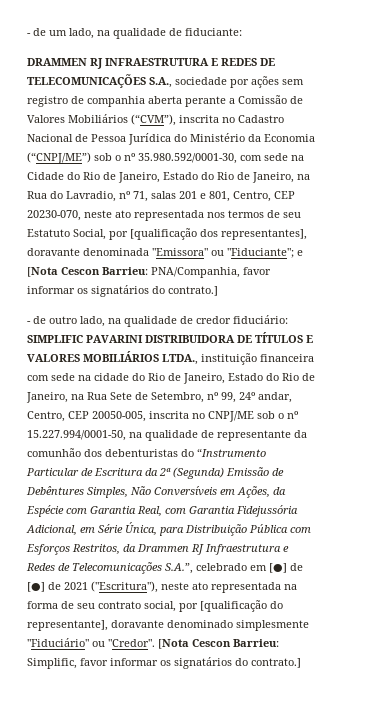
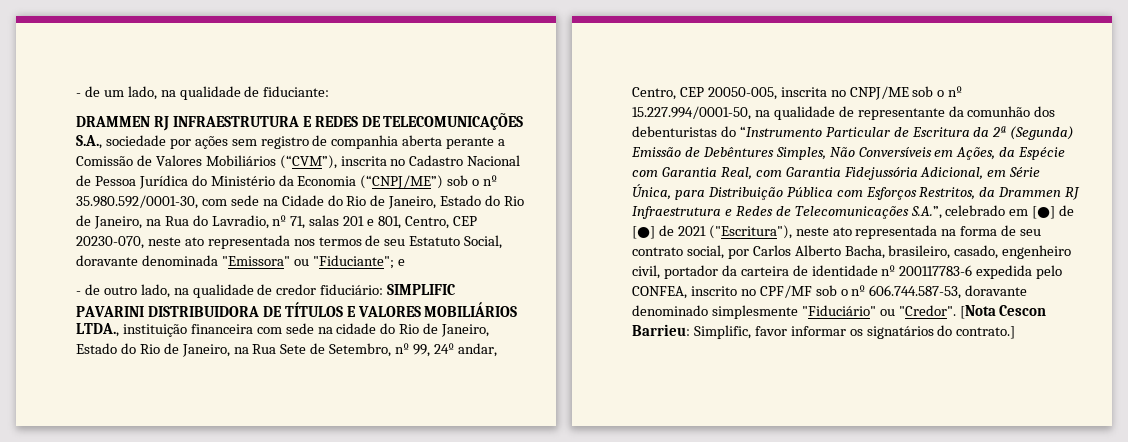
- DRAMMEN RJ INFRAESTRUTURA E REDES DE TELECOMUNICAÇÕES S.A., sociedade por ações sem registro de companhia aberta perante a Comissão de Valores Mobiliários (“CVM”), inscrita no Cadastro Nacional de Pessoa Jurídica do Ministério da Economia (“CNPJ/ME”) sob o nº 35.980.592/0001-30, com sede na Cidade do Rio de Janeiro, Estado do Rio de Janeiro, na Rua do Lavradio, nº 71, salas 201 e 801, Centro, CEP 20230-070, neste ato representada nos termos de seu Estatuto Social, por [qualificação dos representantes], doravante denominada "Emissora" ou "Fiduciante"; e [Nota Cescon Barrieu: PNA/Companhia, favor informar os signatários do contrato.]
+ DRAMMEN RJ INFRAESTRUTURA E REDES DE TELECOMUNICAÇÕES S.A., sociedade por ações sem registro de companhia aberta perante a Comissão de Valores Mobiliários (“CVM”), inscrita no Cadastro Nacional de Pessoa Jurídica do Ministério da Economia (“CNPJ/ME”) sob o nº 35.980.592/0001-30, com sede na Cidade do Rio de Janeiro, Estado do Rio de Janeiro, na Rua do Lavradio, nº 71, salas 201 e 801, Centro, CEP 20230-070, neste ato representada nos termos de seu Estatuto Social, doravante denominada "Emissora" ou "Fiduciante"; e
- SIMPLIFIC PAVARINI DISTRIBUIDORA DE TÍTULOS E VALORES MOBILIÁRIOS LTDA., instituição financeira com sede na cidade do Rio de Janeiro, Estado do Rio de Janeiro, na Rua Sete de Setembro, nº 99, 24º andar, Centro, CEP 20050-005, inscrita no CNPJ/ME sob o nº 15.227.994/0001-50, na qualidade de representante da comunhão dos debenturistas do “Instrumento Particular de Escritura da 2ª (Segunda) Emissão de Debêntures Simples, Não Conversíveis em Ações, da Espécie com Garantia Real, com Garantia Fidejussória Adicional, em Série Única, para Distribuição Pública com Esforços Restritos, da Drammen RJ Infraestrutura e Redes de Telecomunicações S.A.”, celebrado em [●] de [●] de 2021 ("Escritura"), neste ato representada na forma de seu contrato social, por [qualificação do representante], doravante denominado simplesmente "Fiduciário" ou "Credor".
+ SIMPLIFIC PAVARINI DISTRIBUIDORA DE TÍTULOS E VALORES MOBILIÁRIOS LTDA., instituição financeira com sede na cidade do Rio de Janeiro, Estado do Rio de Janeiro, na Rua Sete de Setembro, nº 99, 24º andar, Centro, CEP 20050-005, inscrita no CNPJ/ME sob o nº 15.227.994/0001-50, na qualidade de representante da comunhão dos debenturistas do “Instrumento Particular de Escritura da 2ª (Segunda) Emissão de Debêntures Simples, Não Conversíveis em Ações, da Espécie com Garantia Real, com Garantia Fidejussória Adicional, em Série Única, para Distribuição Pública com Esforços Restritos, da Drammen RJ Infraestrutura e Redes de Telecomunicações S.A.”, celebrado em [●] de [●] de 2021 ("Escritura"), neste ato representada na forma de seu contrato social, por Carlos Alberto Bacha, brasileiro, casado, engenheiro civil, portador da carteira de identidade nº 200117783-6 expedida pelo CONFEA, inscrito no CPF/MF sob o nº 606.744.587-53, doravante denominado simplesmente "Fiduciário" ou "Credor".

